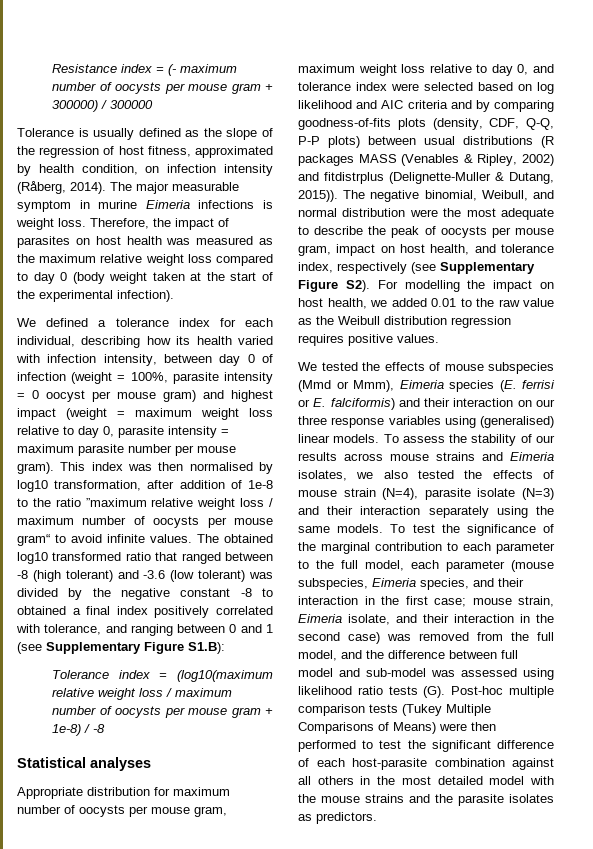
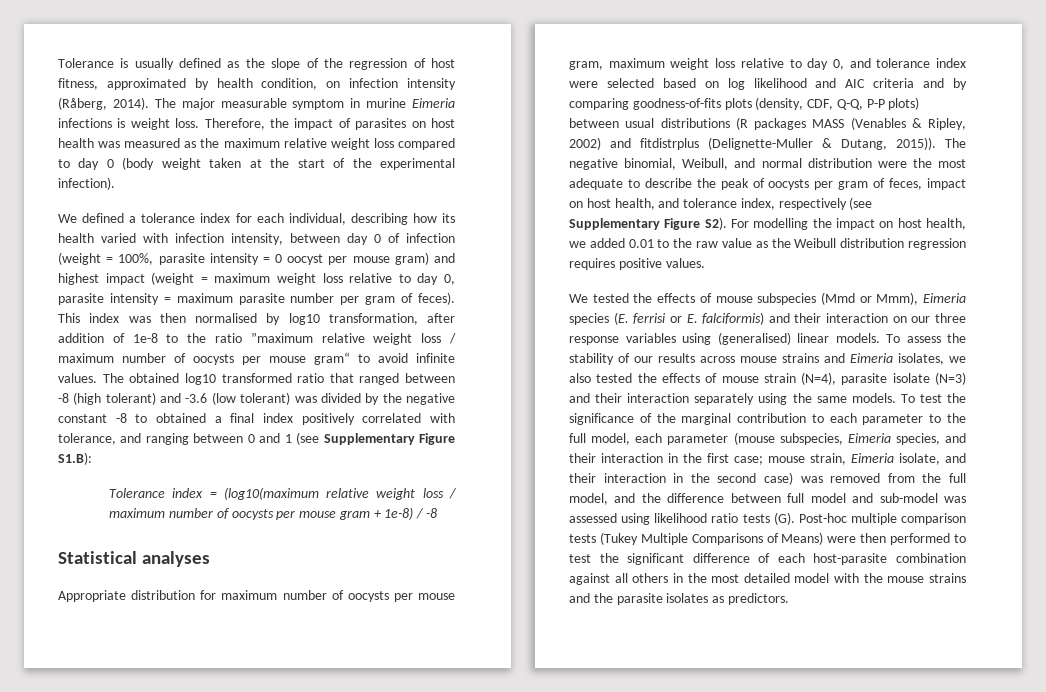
- Resistance index = (- maximum number of oocysts per mouse gram + 300000) / 300000
- We defined a tolerance index for each individual, describing how its health varied with infection intensity, between day 0 of infection (weight = 100%, parasite intensity = 0 oocyst per mouse gram) and highest impact (weight = maximum weight loss relative to day 0, parasite intensity = maximum parasite number per mouse gram).
+ We defined a tolerance index for each individual, describing how its health varied with infection intensity, between day 0 of infection (weight = 100%, parasite intensity = 0 oocyst per mouse gram) and highest impact (weight = maximum weight loss relative to day 0, parasite intensity = maximum parasite number per gram of feces).
- The negative binomial, Weibull, and normal distribution were the most adequate to describe the peak of oocysts per mouse gram, impact on host health, and tolerance index, respectively (see Supplementary Figure S2). For modelling the impact on host health, we added 0.01 to the raw value as the Weibull distribution regression requires positive values.
+ The negative binomial, Weibull, and normal distribution were the most adequate to describe the peak of oocysts per gram of feces, impact on host health, and tolerance index, respectively (see Supplementary Figure S2). For modelling the impact on host health, we added 0.01 to the raw value as the Weibull distribution regression requires positive values.

